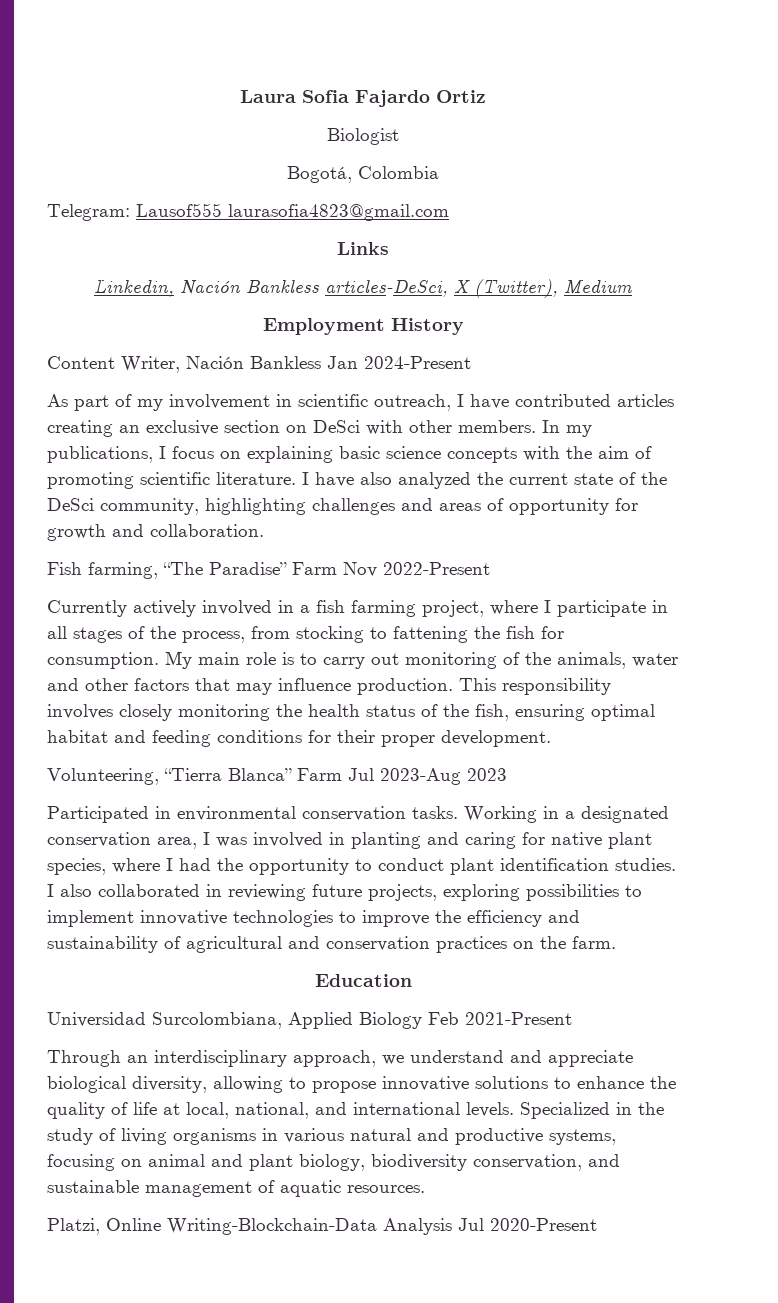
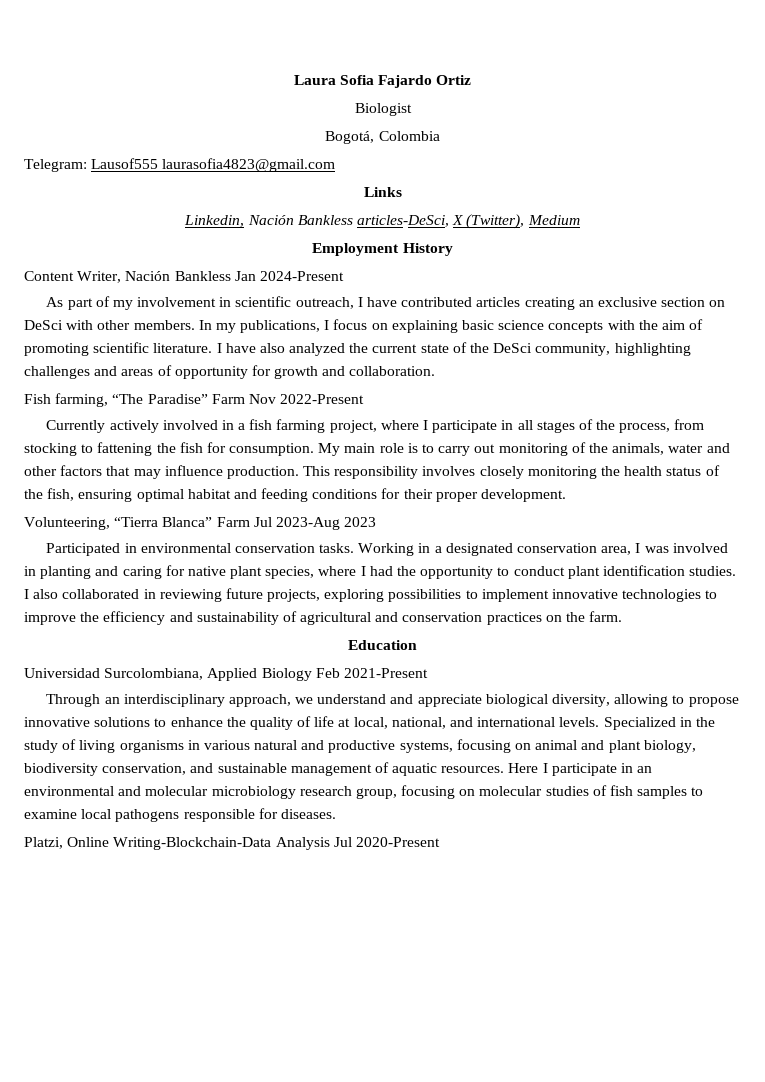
+ Here I participate in an environmental and molecular microbiology research group, focusing on molecular studies of fish samples to examine local pathogens responsible for diseases.

